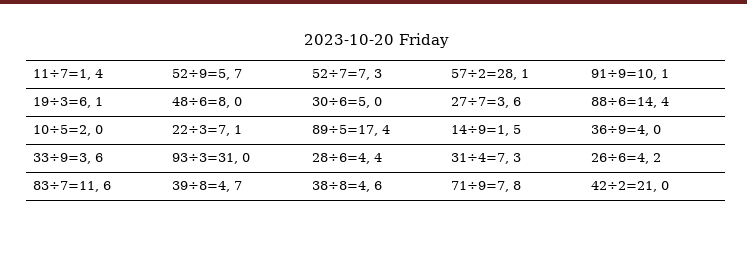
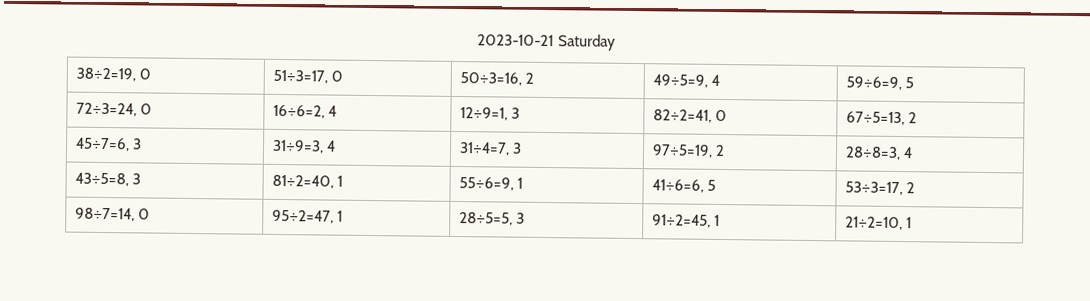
- 2023-10-20 Friday
- 11÷7=1, 4 | 52÷9=5, 7 | 52÷7=7, 3 | 57÷2=28, 1 | 91÷9=10, 1
- 19÷3=6, 1 | 48÷6=8, 0 | 30÷6=5, 0 | 27÷7=3, 6 | 88÷6=14, 4
- 10÷5=2, 0 | 22÷3=7, 1 | 89÷5=17, 4 | 14÷9=1, 5 | 36÷9=4, 0
- 33÷9=3, 6 | 93÷3=31, 0 | 28÷6=4, 4 | 31÷4=7, 3 | 26÷6=4, 2
- 83÷7=11, 6 | 39÷8=4, 7 | 38÷8=4, 6 | 71÷9=7, 8 | 42÷2=21, 0
+ 2023-10-21 Saturday
+ 38÷2=19, 0 | 51÷3=17, 0 | 50÷3=16, 2 | 49÷5=9, 4 | 59÷6=9, 5
+ 72÷3=24, 0 | 16÷6=2, 4 | 12÷9=1, 3 | 82÷2=41, 0 | 67÷5=13, 2
+ 45÷7=6, 3 | 31÷9=3, 4 | 31÷4=7, 3 | 97÷5=19, 2 | 28÷8=3, 4
+ 43÷5=8, 3 | 81÷2=40, 1 | 55÷6=9, 1 | 41÷6=6, 5 | 53÷3=17, 2
+ 98÷7=14, 0 | 95÷2=47, 1 | 28÷5=5, 3 | 91÷2=45, 1 | 21÷2=10, 1

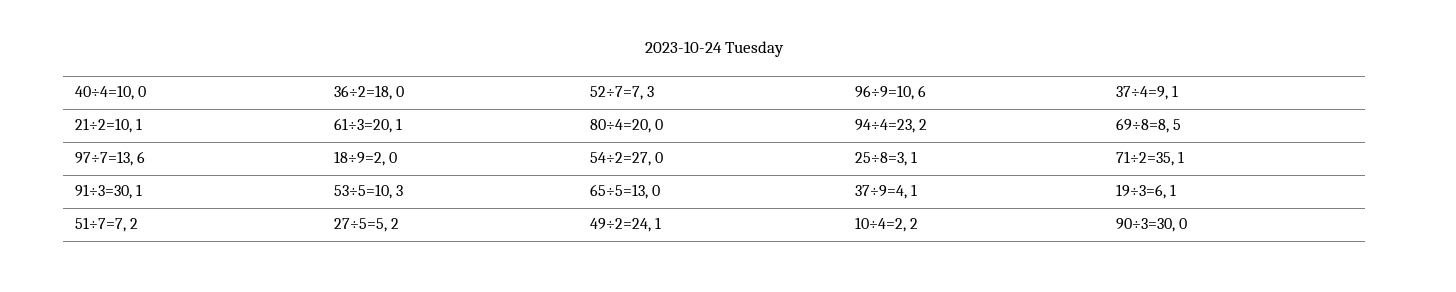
- 2023-10-21 Saturday
- 38÷2=19, 0 | 51÷3=17, 0 | 50÷3=16, 2 | 49÷5=9, 4 | 59÷6=9, 5
- 72÷3=24, 0 | 16÷6=2, 4 | 12÷9=1, 3 | 82÷2=41, 0 | 67÷5=13, 2
- 45÷7=6, 3 | 31÷9=3, 4 | 31÷4=7, 3 | 97÷5=19, 2 | 28÷8=3, 4
- 43÷5=8, 3 | 81÷2=40, 1 | 55÷6=9, 1 | 41÷6=6, 5 | 53÷3=17, 2
- 98÷7=14, 0 | 95÷2=47, 1 | 28÷5=5, 3 | 91÷2=45, 1 | 21÷2=10, 1
+ 2023-10-24 Tuesday
+ 40÷4=10, 0 | 36÷2=18, 0 | 52÷7=7, 3 | 96÷9=10, 6 | 37÷4=9, 1
+ 21÷2=10, 1 | 61÷3=20, 1 | 80÷4=20, 0 | 94÷4=23, 2 | 69÷8=8, 5
+ 97÷7=13, 6 | 18÷9=2, 0 | 54÷2=27, 0 | 25÷8=3, 1 | 71÷2=35, 1
+ 91÷3=30, 1 | 53÷5=10, 3 | 65÷5=13, 0 | 37÷9=4, 1 | 19÷3=6, 1
+ 51÷7=7, 2 | 27÷5=5, 2 | 49÷2=24, 1 | 10÷4=2, 2 | 90÷3=30, 0

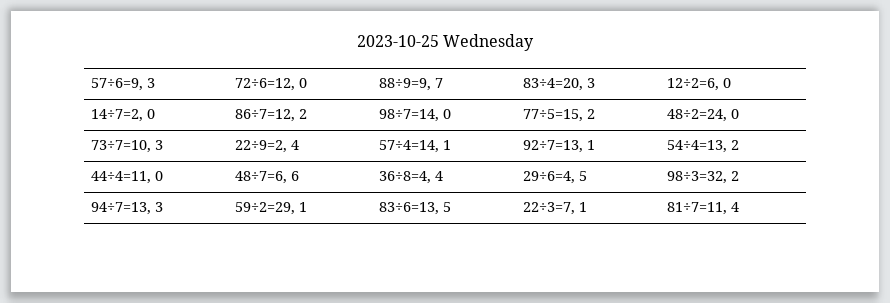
- 2023-10-24 Tuesday
- 40÷4=10, 0 | 36÷2=18, 0 | 52÷7=7, 3 | 96÷9=10, 6 | 37÷4=9, 1
- 21÷2=10, 1 | 61÷3=20, 1 | 80÷4=20, 0 | 94÷4=23, 2 | 69÷8=8, 5
- 97÷7=13, 6 | 18÷9=2, 0 | 54÷2=27, 0 | 25÷8=3, 1 | 71÷2=35, 1
- 91÷3=30, 1 | 53÷5=10, 3 | 65÷5=13, 0 | 37÷9=4, 1 | 19÷3=6, 1
- 51÷7=7, 2 | 27÷5=5, 2 | 49÷2=24, 1 | 10÷4=2, 2 | 90÷3=30, 0
+ 2023-10-25 Wednesday
+ 57÷6=9, 3 | 72÷6=12, 0 | 88÷9=9, 7 | 83÷4=20, 3 | 12÷2=6, 0
+ 14÷7=2, 0 | 86÷7=12, 2 | 98÷7=14, 0 | 77÷5=15, 2 | 48÷2=24, 0
+ 73÷7=10, 3 | 22÷9=2, 4 | 57÷4=14, 1 | 92÷7=13, 1 | 54÷4=13, 2
+ 44÷4=11, 0 | 48÷7=6, 6 | 36÷8=4, 4 | 29÷6=4, 5 | 98÷3=32, 2
+ 94÷7=13, 3 | 59÷2=29, 1 | 83÷6=13, 5 | 22÷3=7, 1 | 81÷7=11, 4

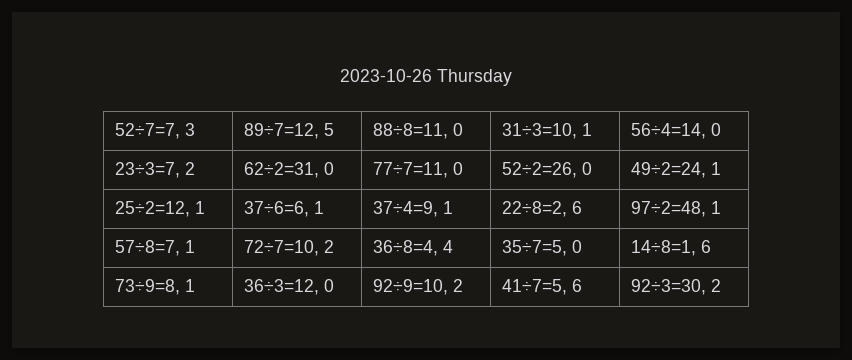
- 2023-10-25 Wednesday
- 57÷6=9, 3 | 72÷6=12, 0 | 88÷9=9, 7 | 83÷4=20, 3 | 12÷2=6, 0
- 14÷7=2, 0 | 86÷7=12, 2 | 98÷7=14, 0 | 77÷5=15, 2 | 48÷2=24, 0
- 73÷7=10, 3 | 22÷9=2, 4 | 57÷4=14, 1 | 92÷7=13, 1 | 54÷4=13, 2
- 44÷4=11, 0 | 48÷7=6, 6 | 36÷8=4, 4 | 29÷6=4, 5 | 98÷3=32, 2
- 94÷7=13, 3 | 59÷2=29, 1 | 83÷6=13, 5 | 22÷3=7, 1 | 81÷7=11, 4
+ 2023-10-26 Thursday
+ 52÷7=7, 3 | 89÷7=12, 5 | 88÷8=11, 0 | 31÷3=10, 1 | 56÷4=14, 0
+ 23÷3=7, 2 | 62÷2=31, 0 | 77÷7=11, 0 | 52÷2=26, 0 | 49÷2=24, 1
+ 25÷2=12, 1 | 37÷6=6, 1 | 37÷4=9, 1 | 22÷8=2, 6 | 97÷2=48, 1
+ 57÷8=7, 1 | 72÷7=10, 2 | 36÷8=4, 4 | 35÷7=5, 0 | 14÷8=1, 6
+ 73÷9=8, 1 | 36÷3=12, 0 | 92÷9=10, 2 | 41÷7=5, 6 | 92÷3=30, 2

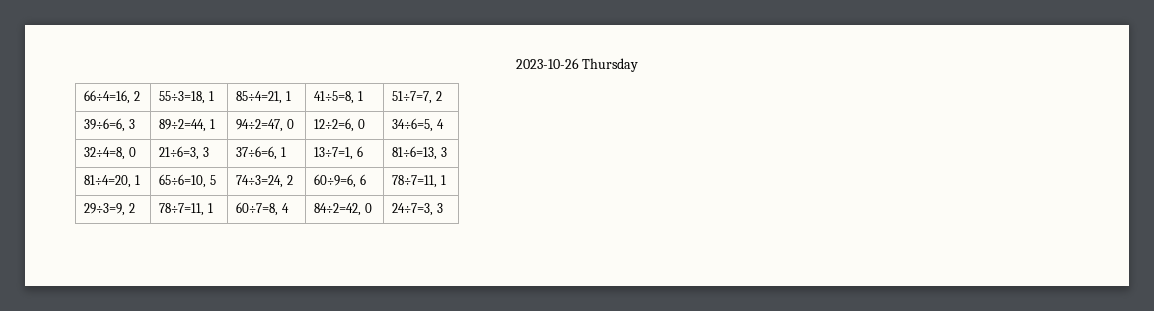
- 52÷7=7, 3 | 89÷7=12, 5 | 88÷8=11, 0 | 31÷3=10, 1 | 56÷4=14, 0
- 23÷3=7, 2 | 62÷2=31, 0 | 77÷7=11, 0 | 52÷2=26, 0 | 49÷2=24, 1
- 25÷2=12, 1 | 37÷6=6, 1 | 37÷4=9, 1 | 22÷8=2, 6 | 97÷2=48, 1
- 57÷8=7, 1 | 72÷7=10, 2 | 36÷8=4, 4 | 35÷7=5, 0 | 14÷8=1, 6
- 73÷9=8, 1 | 36÷3=12, 0 | 92÷9=10, 2 | 41÷7=5, 6 | 92÷3=30, 2
+ 66÷4=16, 2 | 55÷3=18, 1 | 85÷4=21, 1 | 41÷5=8, 1 | 51÷7=7, 2
+ 39÷6=6, 3 | 89÷2=44, 1 | 94÷2=47, 0 | 12÷2=6, 0 | 34÷6=5, 4
+ 32÷4=8, 0 | 21÷6=3, 3 | 37÷6=6, 1 | 13÷7=1, 6 | 81÷6=13, 3
+ 81÷4=20, 1 | 65÷6=10, 5 | 74÷3=24, 2 | 60÷9=6, 6 | 78÷7=11, 1
+ 29÷3=9, 2 | 78÷7=11, 1 | 60÷7=8, 4 | 84÷2=42, 0 | 24÷7=3, 3

